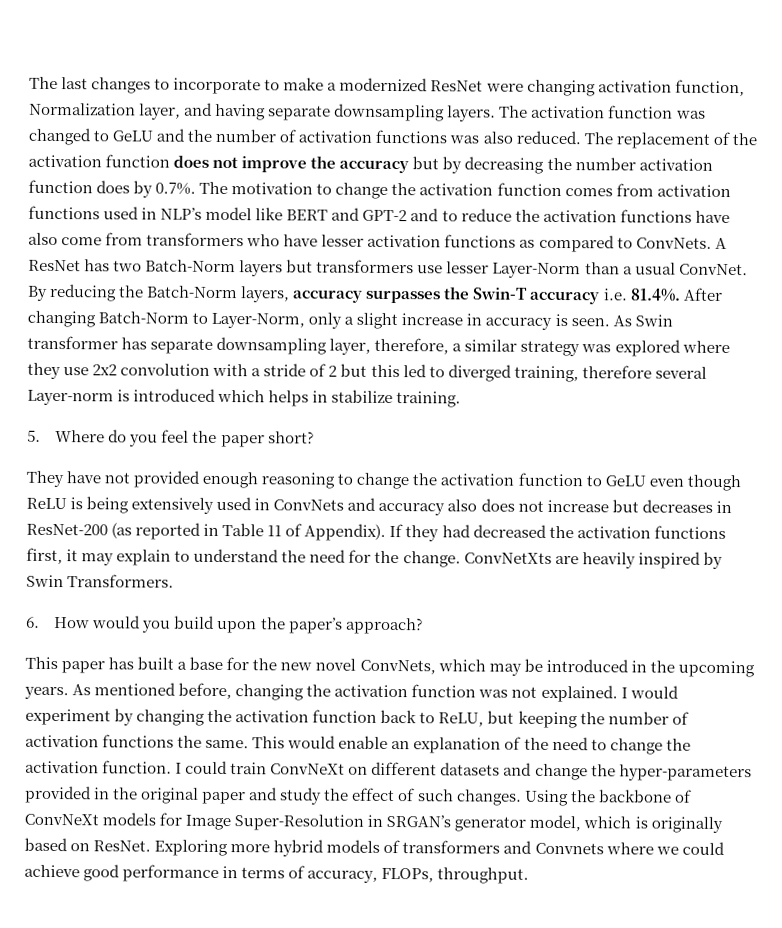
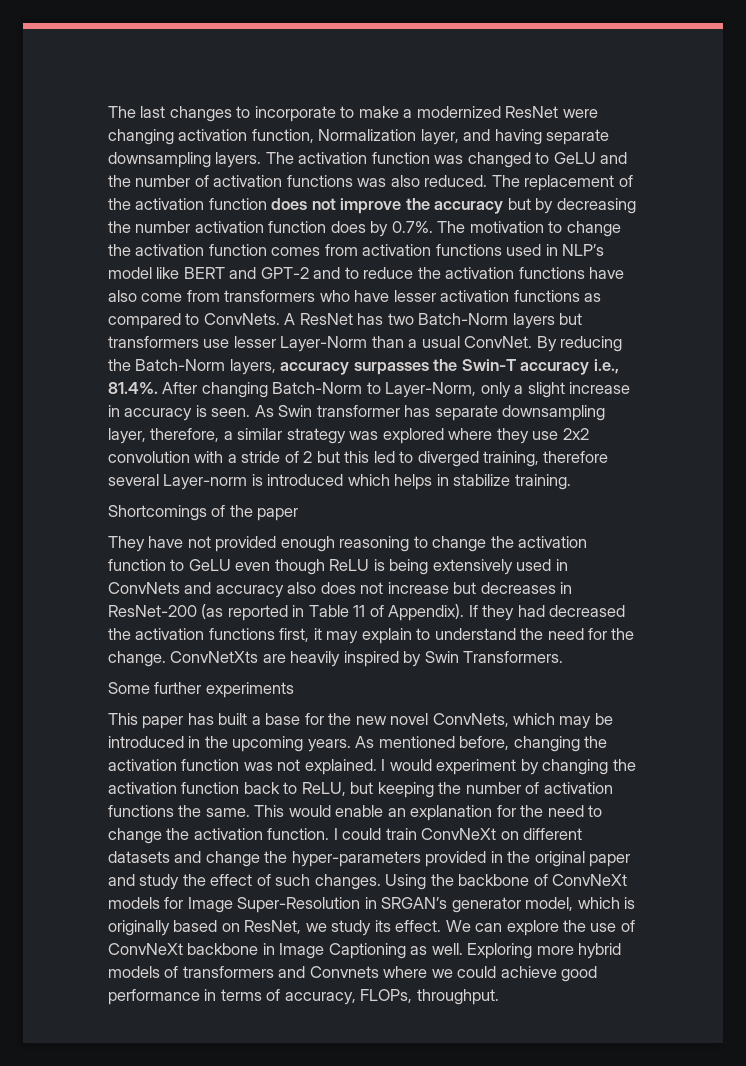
- By reducing the Batch-Norm layers, accuracy surpasses the Swin-T accuracy i.e. 81.4%. After changing Batch-Norm to Layer-Norm, only a slight increase in accuracy is seen.
+ By reducing the Batch-Norm layers, accuracy surpasses the Swin-T accuracy i.e., 81.4%. After changing Batch-Norm to Layer-Norm, only a slight increase in accuracy is seen.
- 5. Where do you feel the paper short?
+ Shortcomings of the paper
- 6. How would you build upon the paper’s approach?
+ Some further experiments
- This would enable an explanation of the need to change the activation function.
+ This would enable an explanation for the need to change the activation function.
- Using the backbone of ConvNeXt models for Image Super-Resolution in SRGAN’s generator model, which is originally based on ResNet.
+ Using the backbone of ConvNeXt models for Image Super-Resolution in SRGAN’s generator model, which is originally based on ResNet, we study its effect. We can explore the use of ConvNeXt backbone in Image Captioning as well.

